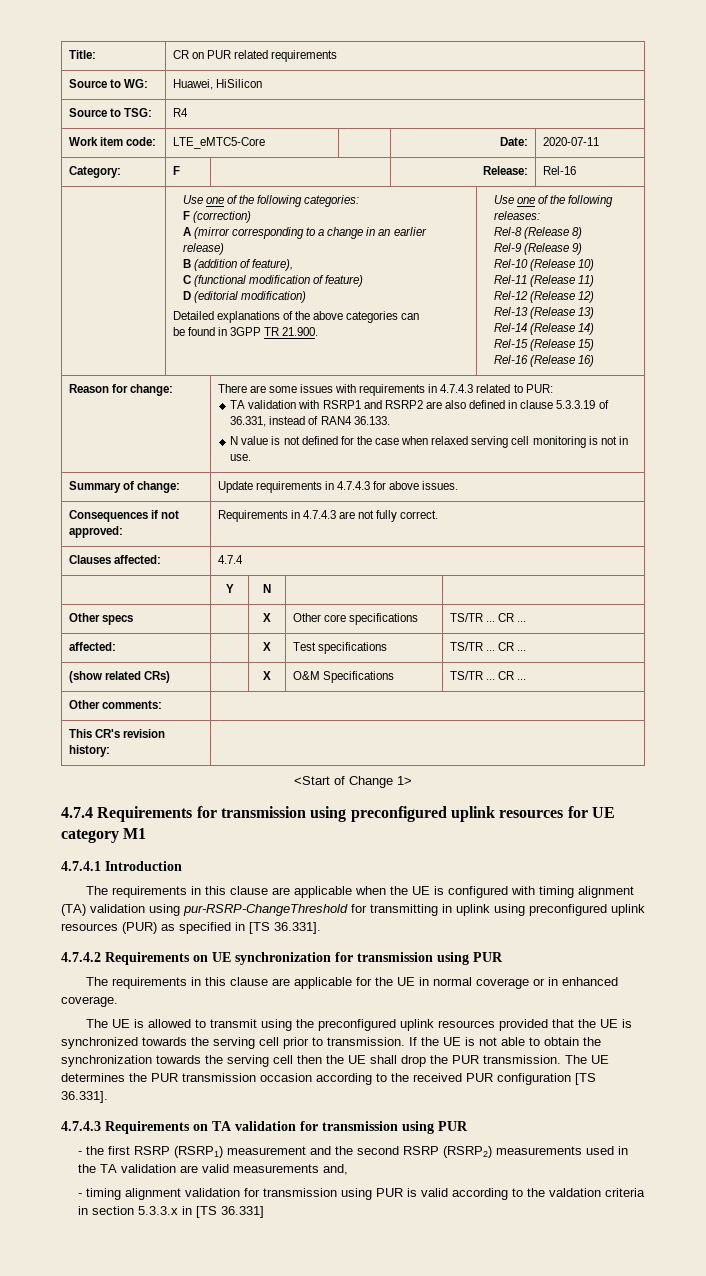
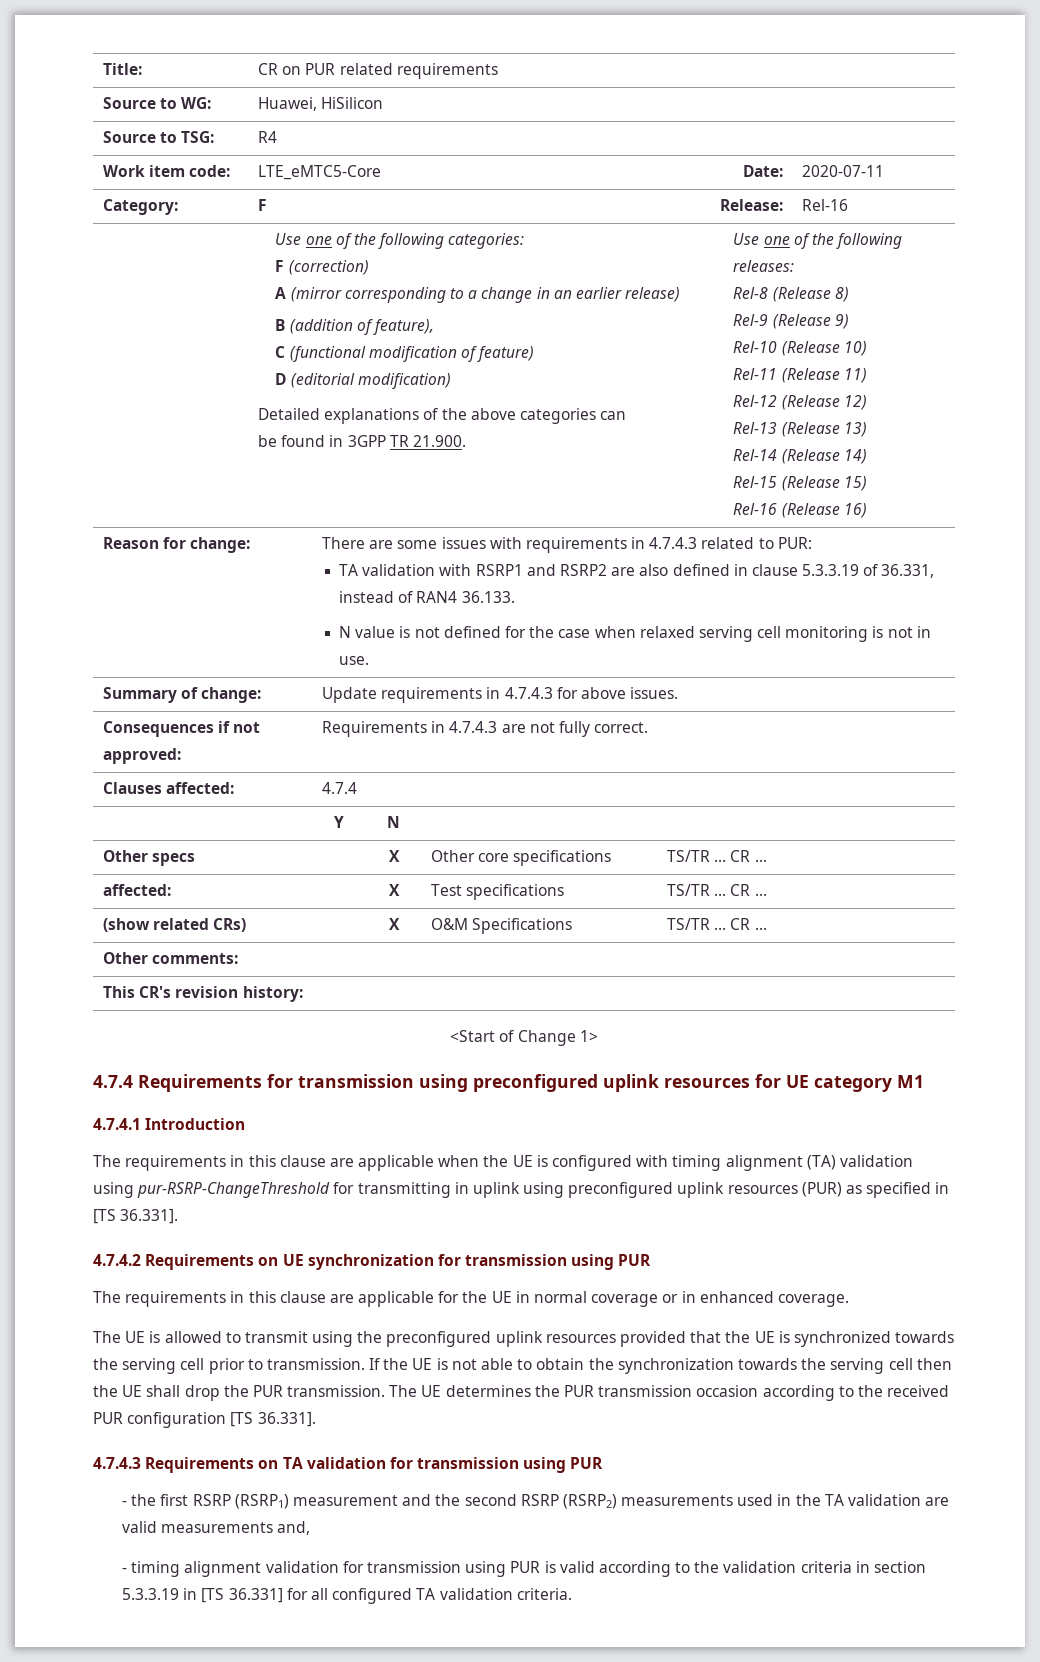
- - timing alignment validation for transmission using PUR is valid according to the valdation criteria in section 5.3.3.x in [TS 36.331]
+ - timing alignment validation for transmission using PUR is valid according to the validation criteria in section 5.3.3.19 in [TS 36.331] for all configured TA validation criteria.

